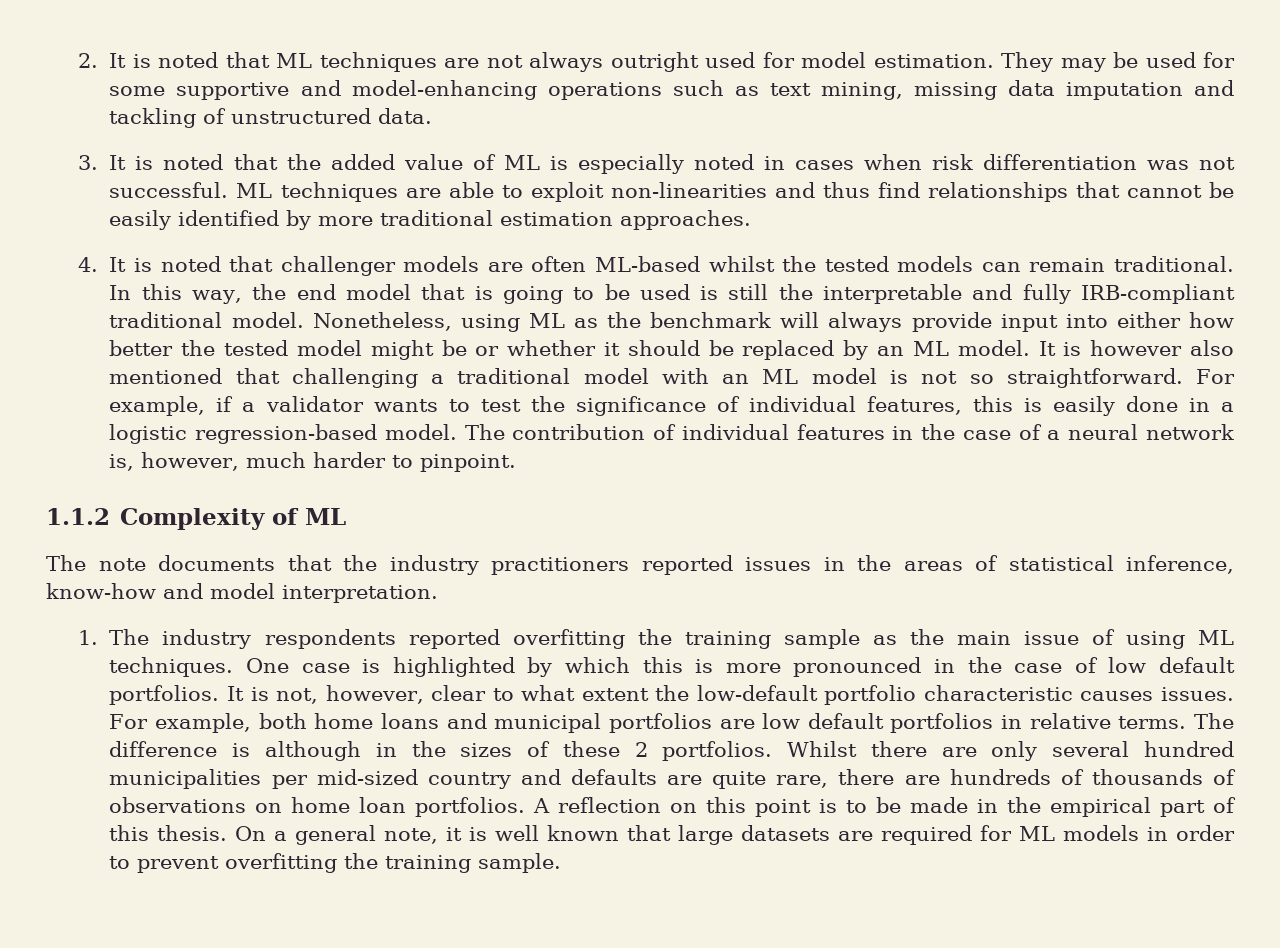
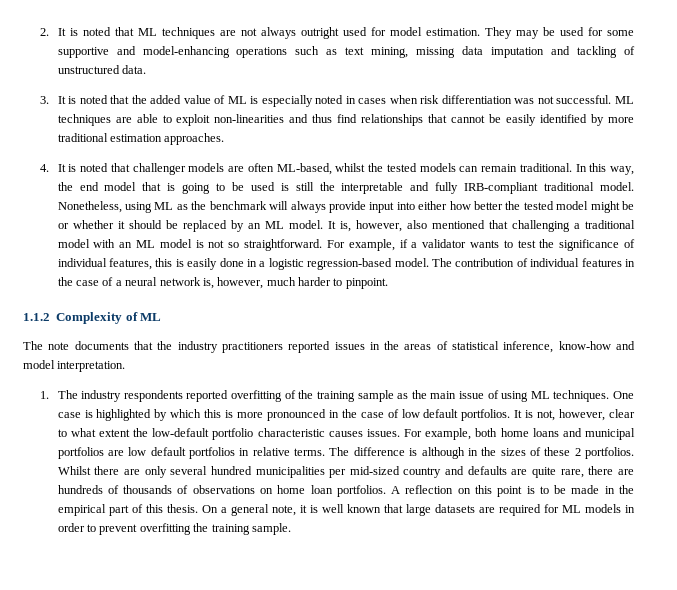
- 4. It is noted that challenger models are often ML-based whilst the tested models can remain traditional.
+ 4. It is noted that challenger models are often ML-based, whilst the tested models can remain traditional.
- It is however also mentioned that challenging a traditional model with an ML model is not so straightforward.
+ It is, however, also mentioned that challenging a traditional model with an ML model is not so straightforward.
- 1. The industry respondents reported overfitting the training sample as the main issue of using ML techniques.
+ 1. The industry respondents reported overfitting of the training sample as the main issue of using ML techniques.

